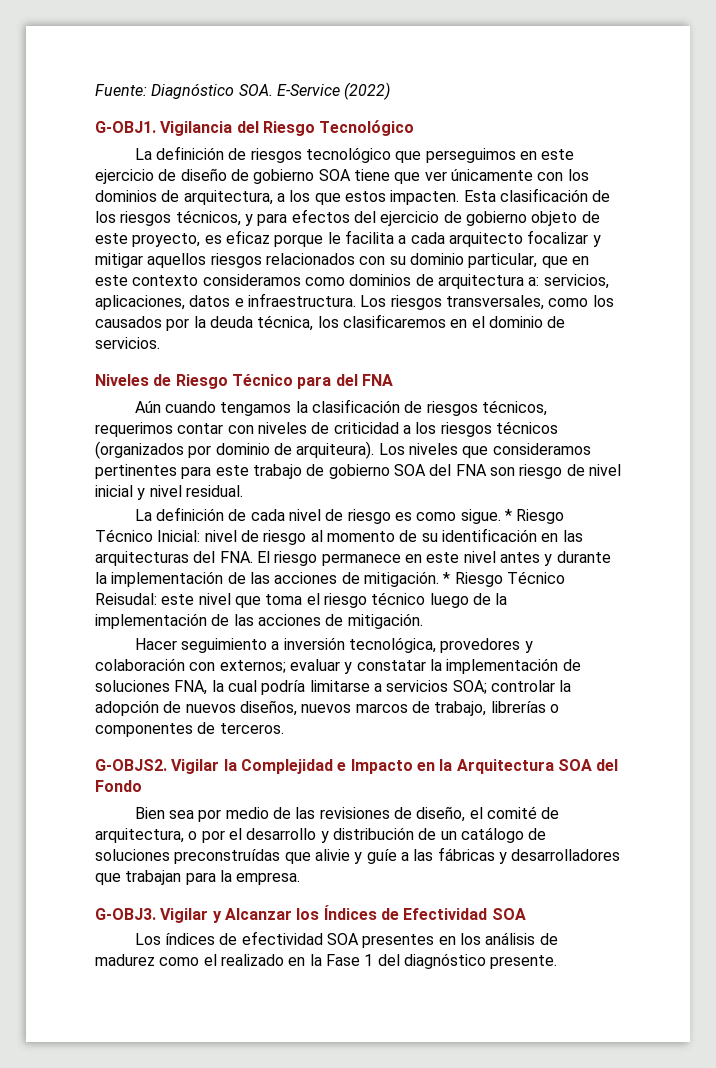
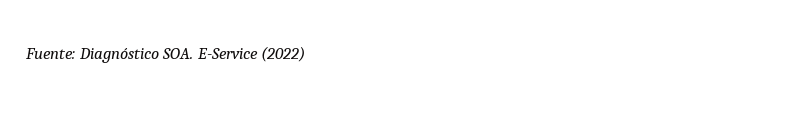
- G-OBJ1. Vigilancia del Riesgo Tecnológico
- La definición de riesgos tecnológico que perseguimos en este ejercicio de diseño de gobierno SOA tiene que ver únicamente con los dominios de arquitectura, a los que estos impacten. Esta clasificación de los riesgos técnicos, y para efectos del ejercicio de gobierno objeto de este proyecto, es eficaz porque le facilita a cada arquitecto focalizar y mitigar aquellos riesgos relacionados con su dominio particular, que en este contexto consideramos como dominios de arquitectura a: servicios, aplicaciones, datos e infraestructura. Los riesgos transversales, como los causados por la deuda técnica, los clasificaremos en el dominio de servicios.
- Niveles de Riesgo Técnico para del FNA
- Aún cuando tengamos la clasificación de riesgos técnicos, requerimos contar con niveles de criticidad a los riesgos técnicos (organizados por dominio de arquiteura). Los niveles que consideramos pertinentes para este trabajo de gobierno SOA del FNA son riesgo de nivel inicial y nivel residual.
- La definición de cada nivel de riesgo es como sigue. * Riesgo Técnico Inicial: nivel de riesgo al momento de su identificación en las arquitecturas del FNA. El riesgo permanece en este nivel antes y durante la implementación de las acciones de mitigación. * Riesgo Técnico Reisudal: este nivel que toma el riesgo técnico luego de la implementación de las acciones de mitigación.
- Hacer seguimiento a inversión tecnológica, provedores y colaboración con externos; evaluar y constatar la implementación de soluciones FNA, la cual podría limitarse a servicios SOA; controlar la adopción de nuevos diseños, nuevos marcos de trabajo, librerías o componentes de terceros.
- G-OBJS2. Vigilar la Complejidad e Impacto en la Arquitectura SOA del Fondo
- Bien sea por medio de las revisiones de diseño, el comité de arquitectura, o por el desarrollo y distribución de un catálogo de soluciones preconstruídas que alivie y guíe a las fábricas y desarrolladores que trabajan para la empresa.
- G-OBJ3. Vigilar y Alcanzar los Índices de Efectividad SOA
- Los índices de efectividad SOA presentes en los análisis de madurez como el realizado en la Fase 1 del diagnóstico presente.

